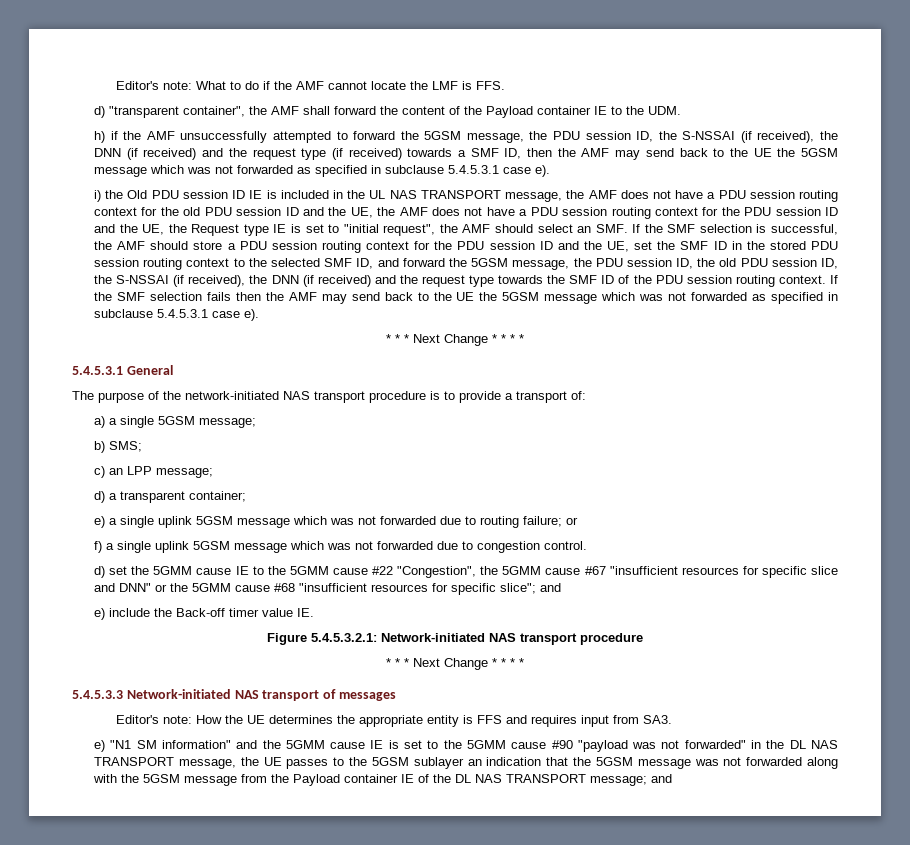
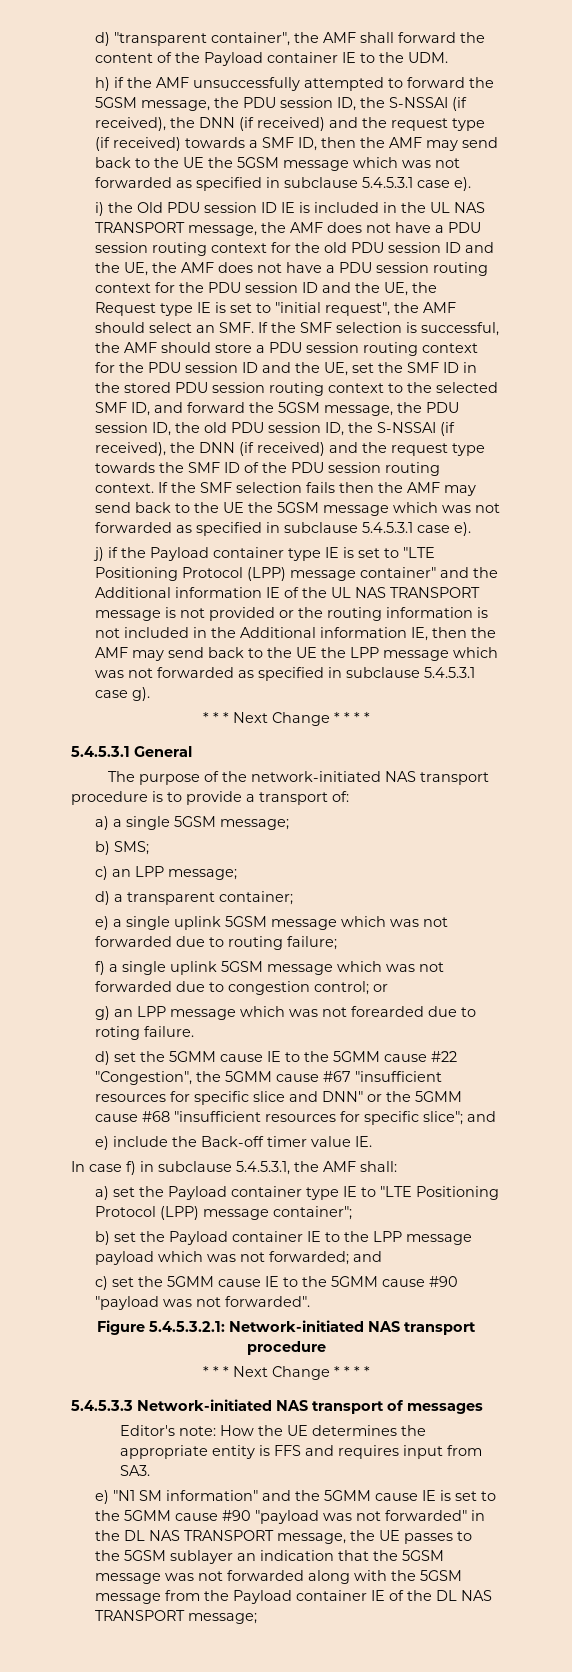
- Editor's note: What to do if the AMF cannot locate the LMF is FFS.
+ j) if the Payload container type IE is set to "LTE Positioning Protocol (LPP) message container" and the Additional information IE of the UL NAS TRANSPORT message is not provided or the routing information is not included in the Additional information IE, then the AMF may send back to the UE the LPP message which was not forwarded as specified in subclause 5.4.5.3.1 case g).
- e) a single uplink 5GSM message which was not forwarded due to routing failure; or
+ e) a single uplink 5GSM message which was not forwarded due to routing failure;
- f) a single uplink 5GSM message which was not forwarded due to congestion control.
+ f) a single uplink 5GSM message which was not forwarded due to congestion control; or
+ g) an LPP message which was not forearded due to roting failure.
+ In case f) in subclause 5.4.5.3.1, the AMF shall:
+ a) set the Payload container type IE to "LTE Positioning Protocol (LPP) message container";
+ b) set the Payload container IE to the LPP message payload which was not forwarded; and
+ c) set the 5GMM cause IE to the 5GMM cause #90 "payload was not forwarded".
- e) "N1 SM information" and the 5GMM cause IE is set to the 5GMM cause #90 "payload was not forwarded" in the DL NAS TRANSPORT message, the UE passes to the 5GSM sublayer an indication that the 5GSM message was not forwarded along with the 5GSM message from the Payload container IE of the DL NAS TRANSPORT message; and
+ e) "N1 SM information" and the 5GMM cause IE is set to the 5GMM cause #90 "payload was not forwarded" in the DL NAS TRANSPORT message, the UE passes to the 5GSM sublayer an indication that the 5GSM message was not forwarded along with the 5GSM message from the Payload container IE of the DL NAS TRANSPORT message;

